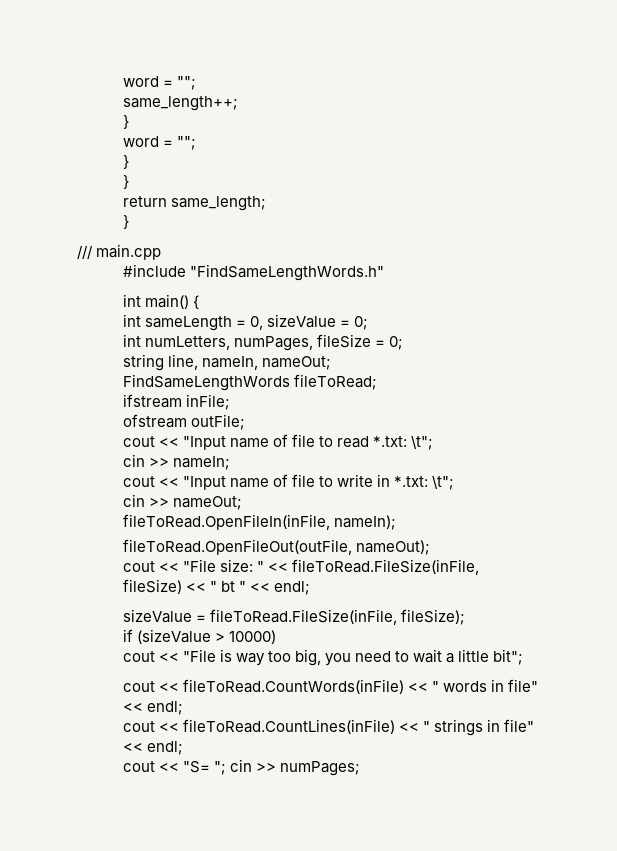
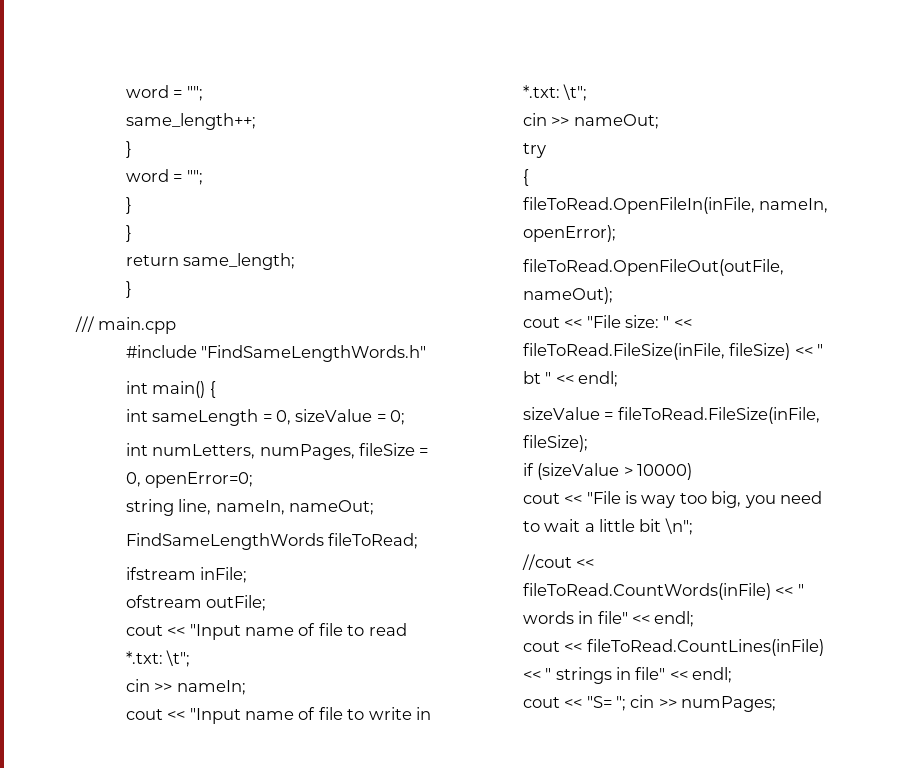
- int numLetters, numPages, fileSize = 0;
+ int numLetters, numPages, fileSize = 0, openError=0;
+ try
+ {
- fileToRead.OpenFileIn(inFile, nameIn);
+ fileToRead.OpenFileIn(inFile, nameIn, openError);
- cout << "File is way too big, you need to wait a little bit";
- cout << fileToRead.CountWords(inFile) << " words in file" << endl;
+ cout << "File is way too big, you need to wait a little bit \n";
+ //cout << fileToRead.CountWords(inFile) << " words in file" << endl;

